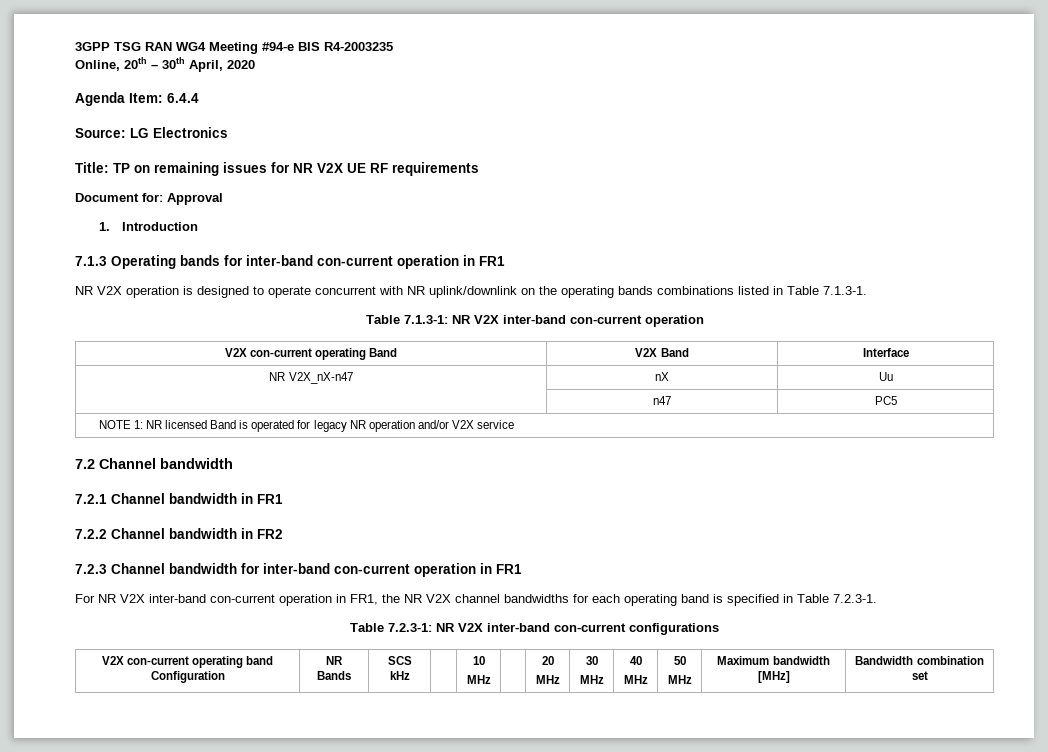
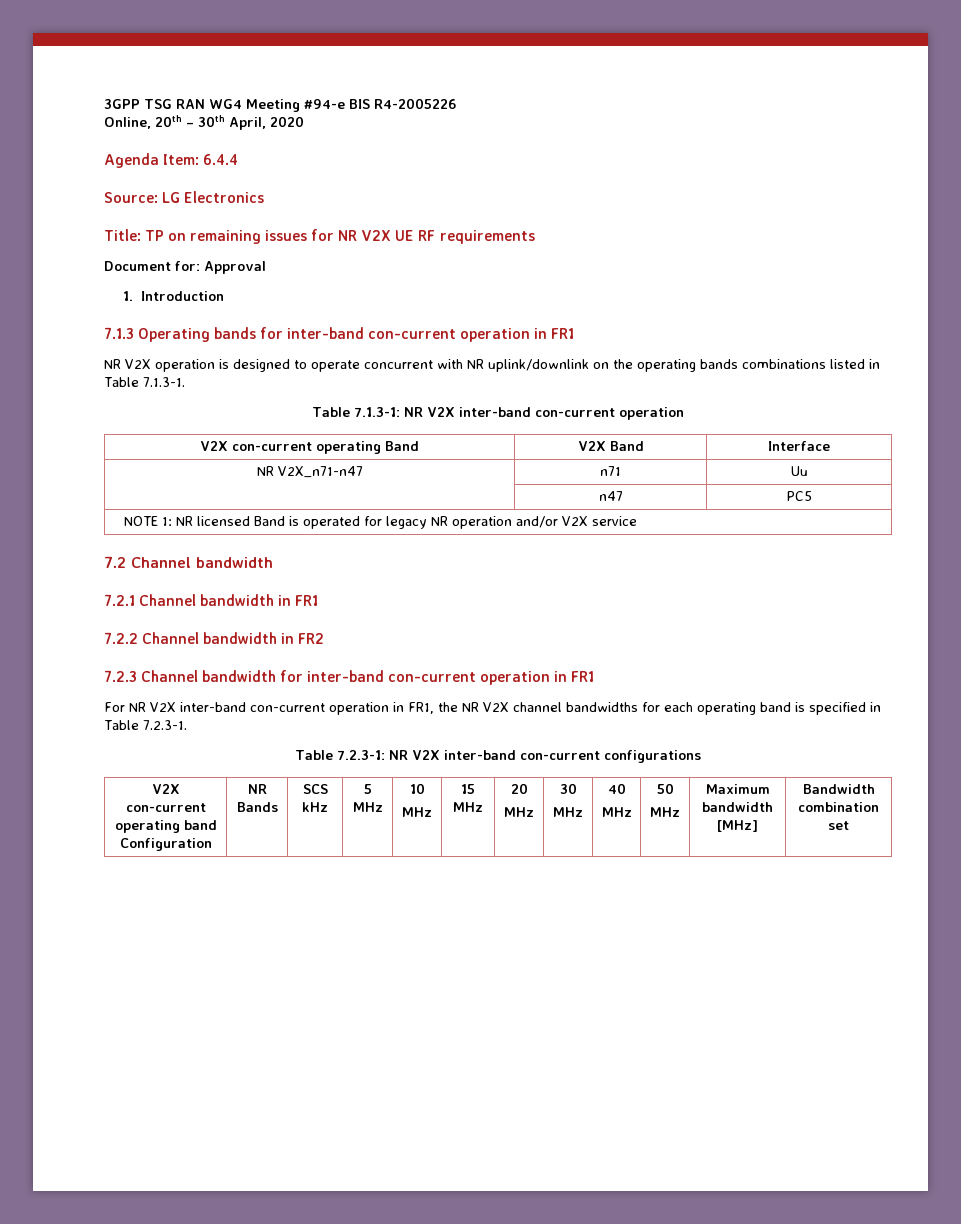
- 3GPP TSG RAN WG4 Meeting #94-e BIS R4-2003235
+ 3GPP TSG RAN WG4 Meeting #94-e BIS R4-2005226
- NR V2X_nX-n47 | nX | Uu
+ NR V2X_n71-n47 | n71 | Uu
- V2X con-current operating band Configuration | NR Bands | SCS kHz | | 10
- MHz | | 20
+ V2X con-current operating band Configuration | NR Bands | SCS kHz | 5 MHz | 10
+ MHz | 15 MHz | 20

